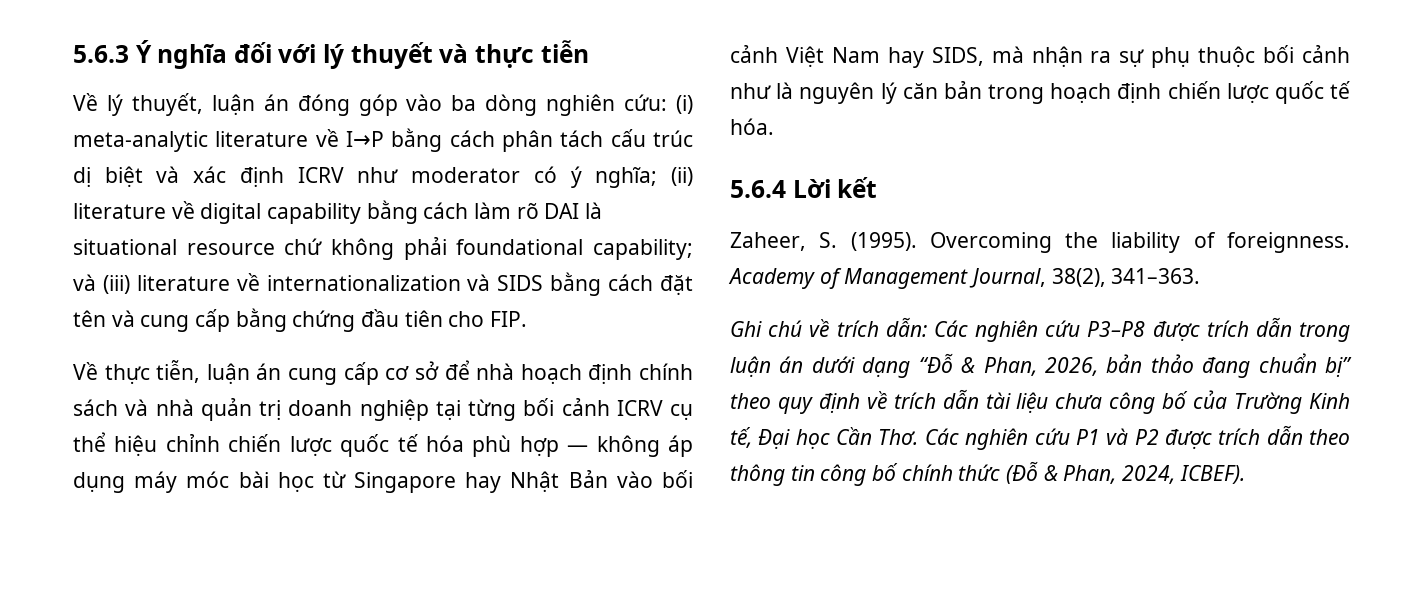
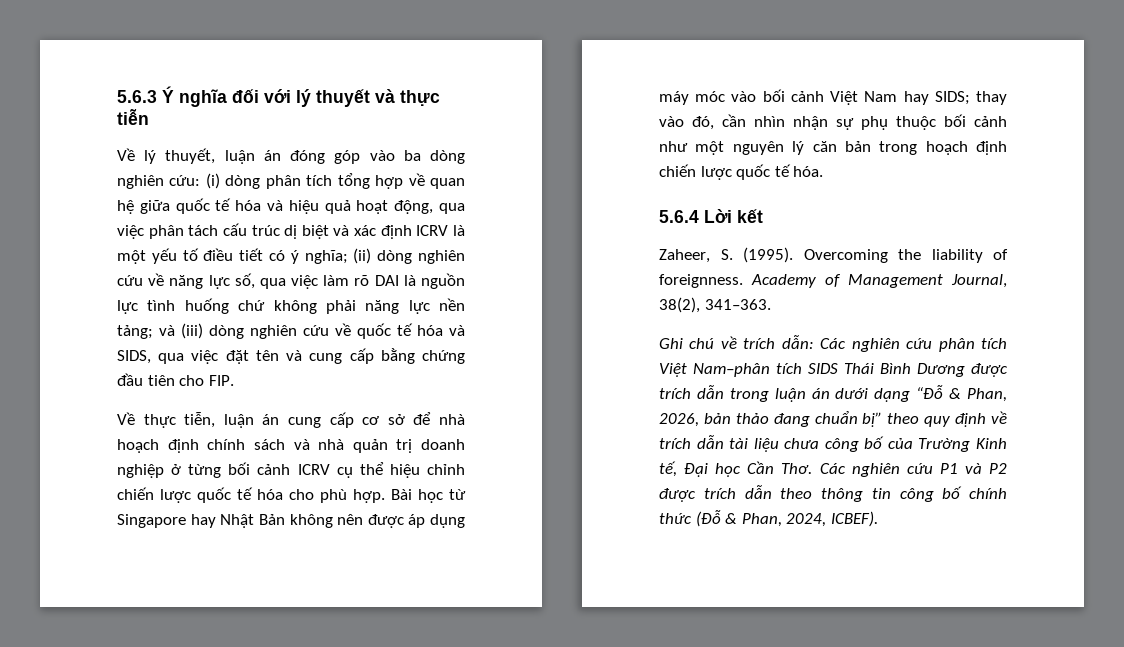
- Về lý thuyết, luận án đóng góp vào ba dòng nghiên cứu: (i) meta-analytic literature về I→P bằng cách phân tách cấu trúc dị biệt và xác định ICRV như moderator có ý nghĩa; (ii) literature về digital capability bằng cách làm rõ DAI là situational resource chứ không phải foundational capability; và (iii) literature về internationalization và SIDS bằng cách đặt tên và cung cấp bằng chứng đầu tiên cho FIP.
+ Về lý thuyết, luận án đóng góp vào ba dòng nghiên cứu: (i) dòng phân tích tổng hợp về quan hệ giữa quốc tế hóa và hiệu quả hoạt động, qua việc phân tách cấu trúc dị biệt và xác định ICRV là một yếu tố điều tiết có ý nghĩa; (ii) dòng nghiên cứu về năng lực số, qua việc làm rõ DAI là nguồn lực tình huống chứ không phải năng lực nền tảng; và (iii) dòng nghiên cứu về quốc tế hóa và SIDS, qua việc đặt tên và cung cấp bằng chứng đầu tiên cho FIP.
- Về thực tiễn, luận án cung cấp cơ sở để nhà hoạch định chính sách và nhà quản trị doanh nghiệp tại từng bối cảnh ICRV cụ thể hiệu chỉnh chiến lược quốc tế hóa phù hợp — không áp dụng máy móc bài học từ Singapore hay Nhật Bản vào bối cảnh Việt Nam hay SIDS, mà nhận ra sự phụ thuộc bối cảnh như là nguyên lý căn bản trong hoạch định chiến lược quốc tế hóa.
+ Về thực tiễn, luận án cung cấp cơ sở để nhà hoạch định chính sách và nhà quản trị doanh nghiệp ở từng bối cảnh ICRV cụ thể hiệu chỉnh chiến lược quốc tế hóa cho phù hợp. Bài học từ Singapore hay Nhật Bản không nên được áp dụng máy móc vào bối cảnh Việt Nam hay SIDS; thay vào đó, cần nhìn nhận sự phụ thuộc bối cảnh như một nguyên lý căn bản trong hoạch định chiến lược quốc tế hóa.
- Các nghiên cứu P3–P8 được trích dẫn trong luận án dưới dạng “Đỗ & Phan, 2026, bản thảo đang chuẩn bị” theo quy định về trích dẫn tài liệu chưa công bố của Trường Kinh tế, Đại học Cần Thơ. Các nghiên cứu P1 và P2 được trích dẫn theo thông tin công bố chính thức (Đỗ & Phan, 2024, ICBEF).
+ Các nghiên cứu phân tích Việt Nam–phân tích SIDS Thái Bình Dương được trích dẫn trong luận án dưới dạng “Đỗ & Phan, 2026, bản thảo đang chuẩn bị” theo quy định về trích dẫn tài liệu chưa công bố của Trường Kinh tế, Đại học Cần Thơ. Các nghiên cứu P1 và P2 được trích dẫn theo thông tin công bố chính thức (Đỗ & Phan, 2024, ICBEF).

